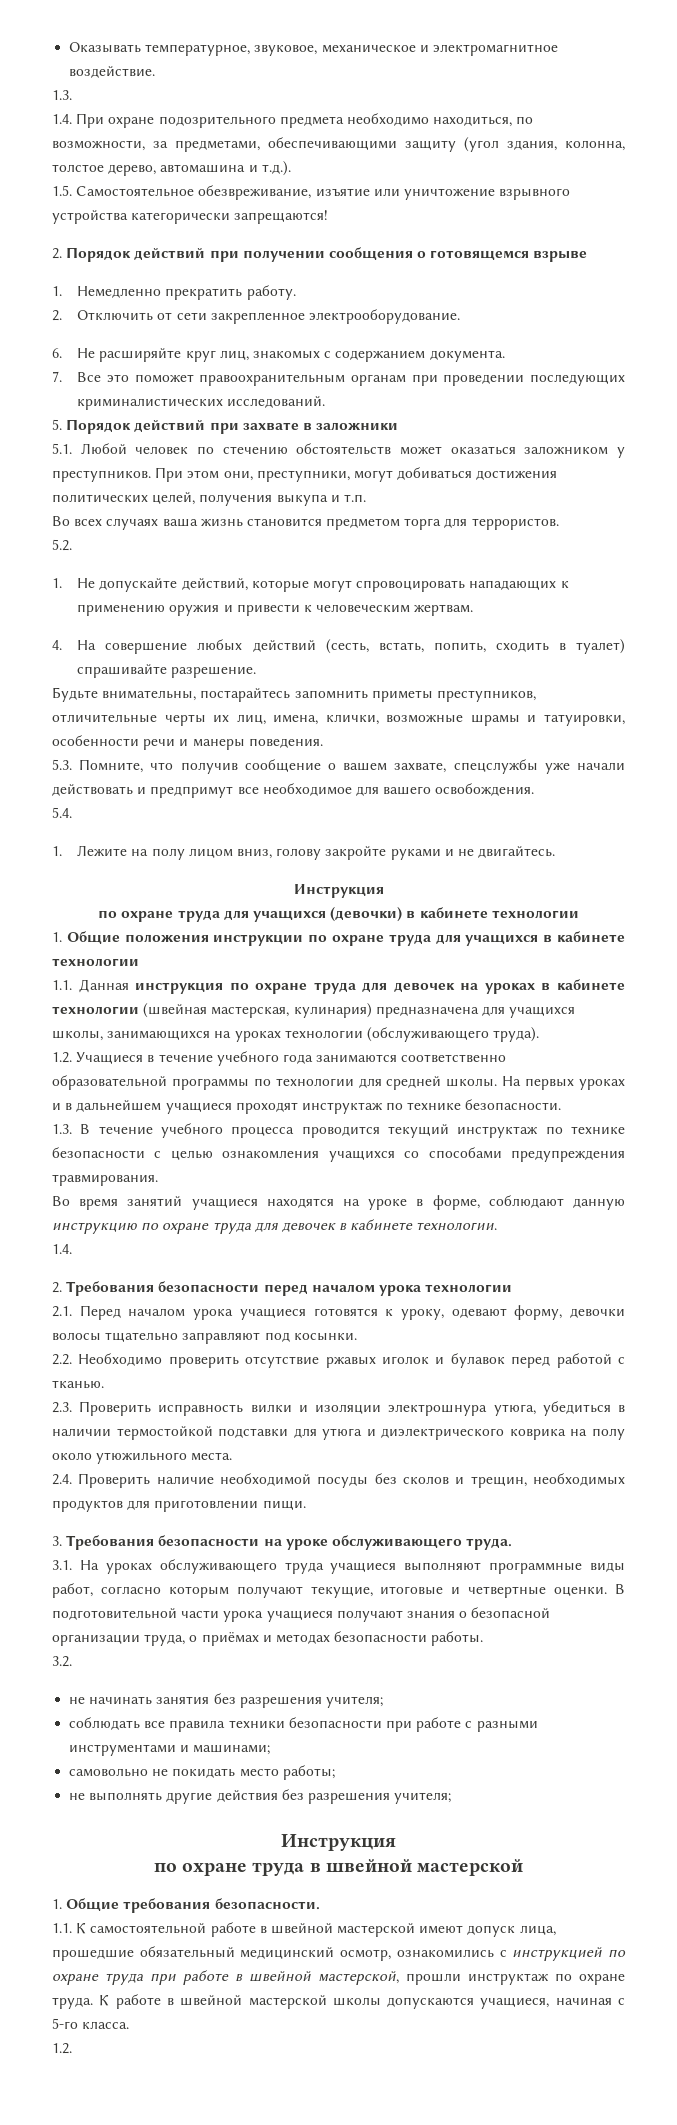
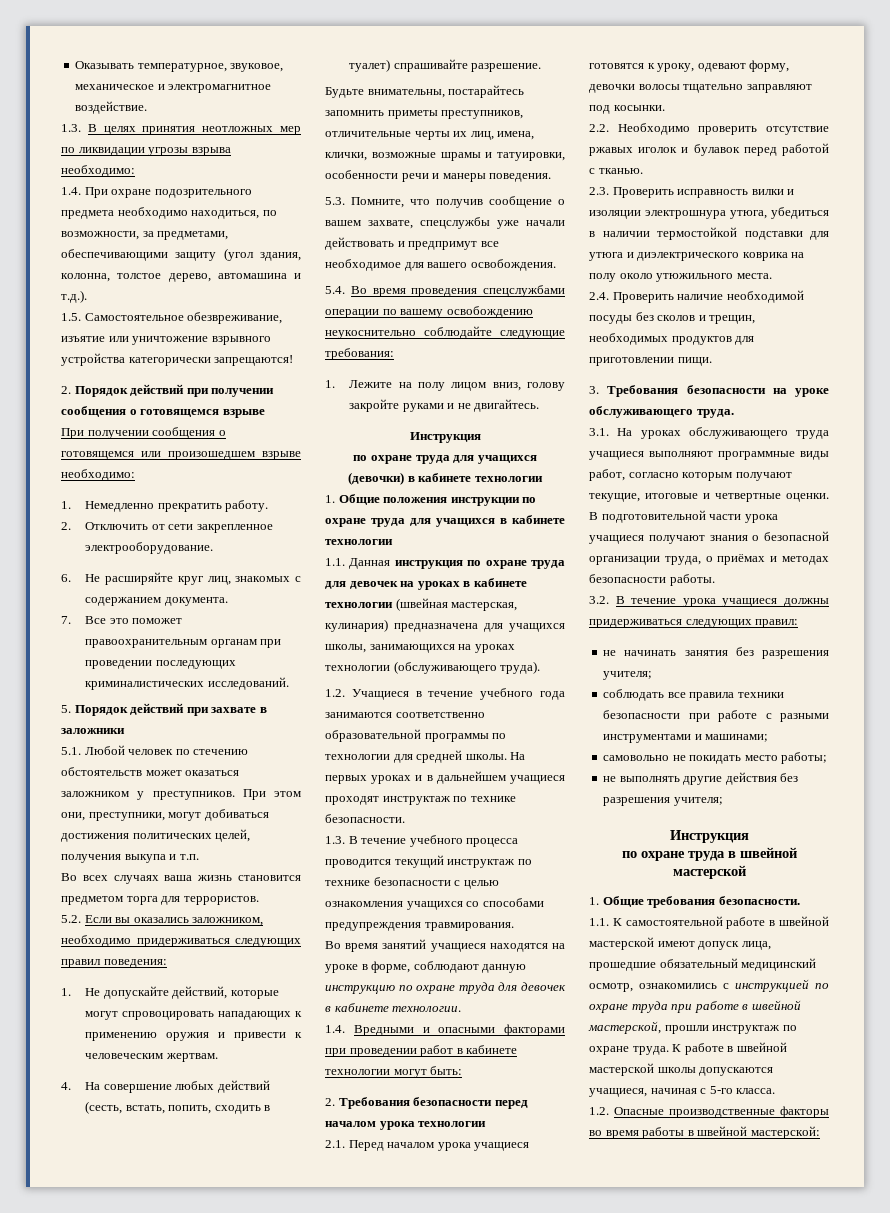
  Оказывать температурное, звуковое, механическое и электромагнитное воздействие.
- 1.3.
+ 1.3. В целях принятия неотложных мер по ликвидации угрозы взрыва необходимо:
+ При получении сообщения о готовящемся или произошедшем взрыве необходимо:
- 5.2.
+ 5.2. Если вы оказались заложником, необходимо придерживаться следующих правил поведения:
- 5.4.
+ 5.4. Во время проведения спецслужбами операции по вашему освобождению неукоснительно соблюдайте следующие требования:
  Во время занятий учащиеся находятся на уроке в форме, соблюдают данную инструкцию по охране труда для девочек в кабинете технологии.
- 1.4.
+ 1.4. Вредными и опасными факторами при проведении работ в кабинете технологии могут быть:
- 3.2.
+ 3.2. В течение урока учащиеся должны придерживаться следующих правил:
  К работе в швейной мастерской школы допускаются учащиеся, начиная с 5-го класса.
- 1.2.
+ 1.2. Опасные производственные факторы во время работы в швейной мастерской:

